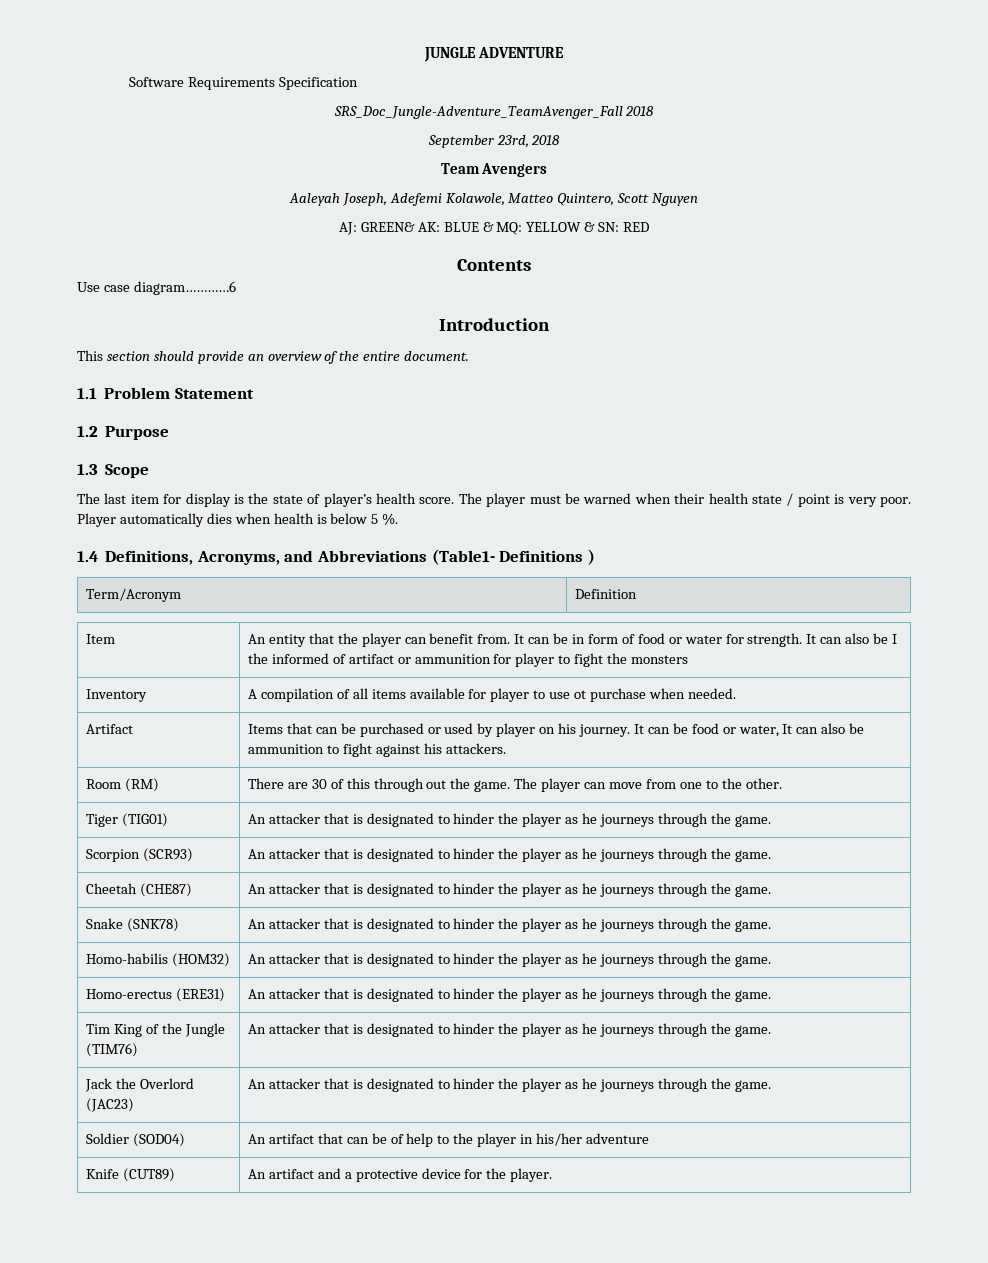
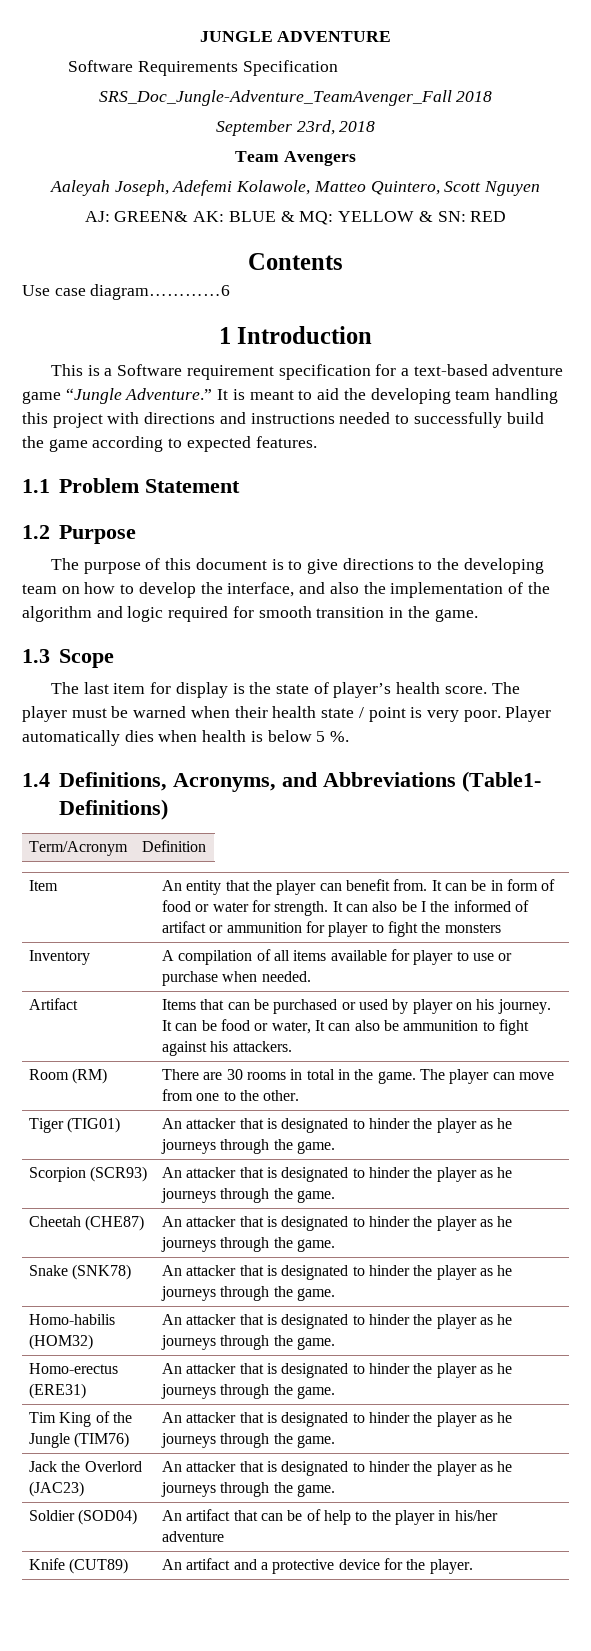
- Introduction
+ 1 Introduction
- This section should provide an overview of the entire document.
+ This is a Software requirement specification for a text-based adventure game “Jungle Adventure.” It is meant to aid the developing team handling this project with directions and instructions needed to successfully build the game according to expected features.
+ The purpose of this document is to give directions to the developing team on how to develop the interface, and also the implementation of the algorithm and logic required for smooth transition in the game.
- 1.4 Definitions, Acronyms, and Abbreviations (Table1- Definitions )
+ 1.4 Definitions, Acronyms, and Abbreviations (Table1- Definitions)
- Inventory | A compilation of all items available for player to use ot purchase when needed.
+ Inventory | A compilation of all items available for player to use or purchase when needed.
- Room (RM) | There are 30 of this through out the game. The player can move from one to the other.
+ Room (RM) | There are 30 rooms in total in the game. The player can move from one to the other.

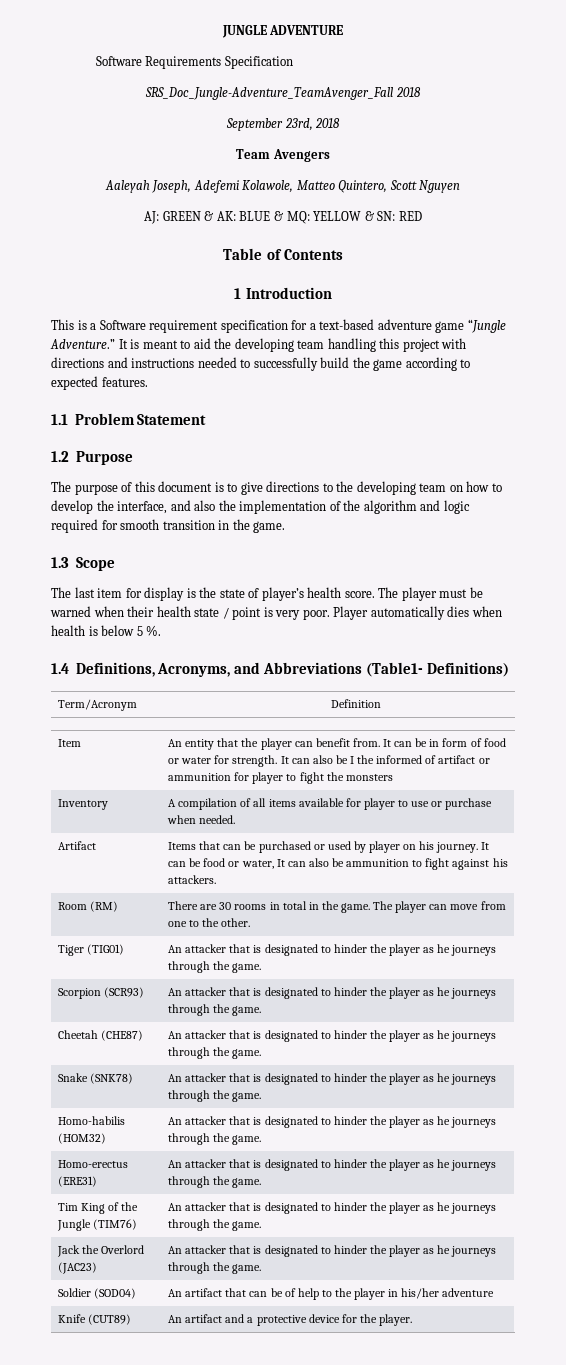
- AJ: GREEN& AK: BLUE & MQ: YELLOW & SN: RED
+ AJ: GREEN & AK: BLUE & MQ: YELLOW & SN: RED
- Contents
+ Table of Contents
- Use case diagram…………6

